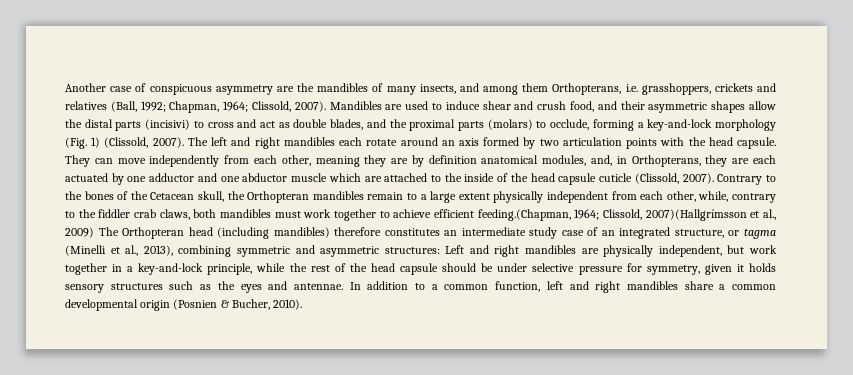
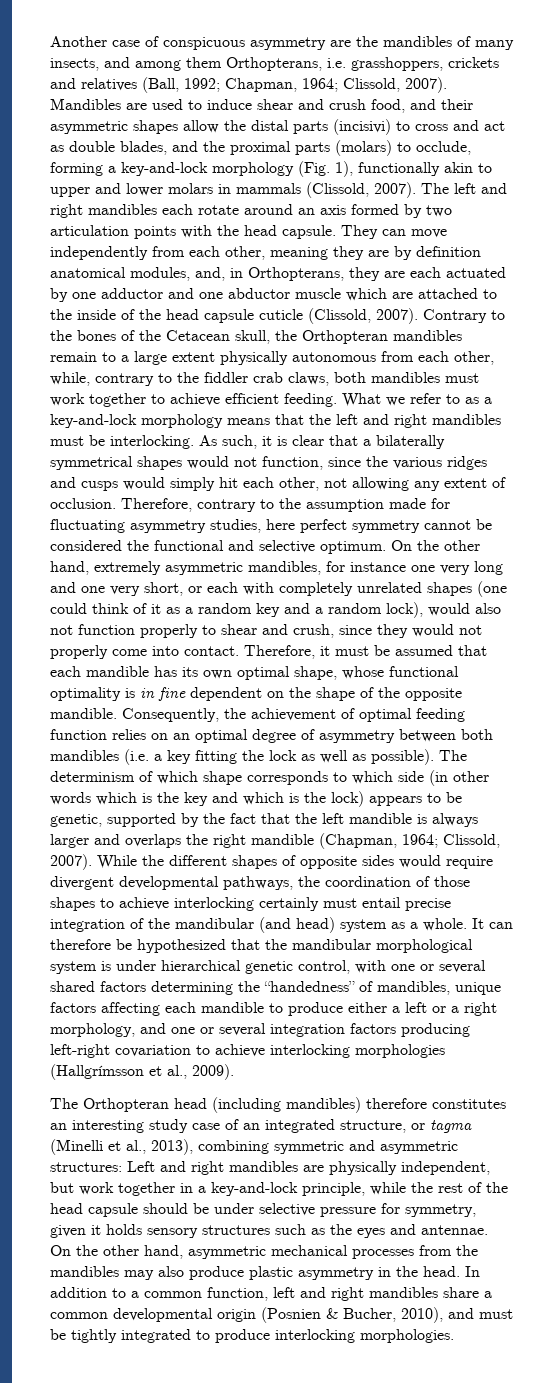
- Mandibles are used to induce shear and crush food, and their asymmetric shapes allow the distal parts (incisivi) to cross and act as double blades, and the proximal parts (molars) to occlude, forming a key-and-lock morphology (Fig. 1) (Clissold, 2007).
+ Mandibles are used to induce shear and crush food, and their asymmetric shapes allow the distal parts (incisivi) to cross and act as double blades, and the proximal parts (molars) to occlude, forming a key-and-lock morphology (Fig. 1), functionally akin to upper and lower molars in mammals (Clissold, 2007).
- Contrary to the bones of the Cetacean skull, the Orthopteran mandibles remain to a large extent physically independent from each other, while, contrary to the fiddler crab claws, both mandibles must work together to achieve efficient feeding.(Chapman, 1964; Clissold, 2007)(Hallgrímsson et al., 2009) The Orthopteran head (including mandibles) therefore constitutes an intermediate study case of an integrated structure, or tagma (Minelli et al., 2013), combining symmetric and asymmetric structures:
+ Contrary to the bones of the Cetacean skull, the Orthopteran mandibles remain to a large extent physically autonomous from each other, while, contrary to the fiddler crab claws, both mandibles must work together to achieve efficient feeding. What we refer to as a key-and-lock morphology means that the left and right mandibles must be interlocking. As such, it is clear that a bilaterally symmetrical shapes would not function, since the various ridges and cusps would simply hit each other, not allowing any extent of occlusion. Therefore, contrary to the assumption made for fluctuating asymmetry studies, here perfect symmetry cannot be considered the functional and selective optimum. On the other hand, extremely asymmetric mandibles, for instance one very long and one very short, or each with completely unrelated shapes (one could think of it as a random key and a random lock), would also not function properly to shear and crush, since they would not properly come into contact. Therefore, it must be assumed that each mandible has its own optimal shape, whose functional optimality is in fine dependent on the shape of the opposite mandible. Consequently, the achievement of optimal feeding function relies on an optimal degree of asymmetry between both mandibles (i.e. a key fitting the lock as well as possible). The determinism of which shape corresponds to which side (in other words which is the key and which is the lock) appears to be genetic, supported by the fact that the left mandible is always larger and overlaps the right mandible (Chapman, 1964; Clissold, 2007). While the different shapes of opposite sides would require divergent developmental pathways, the coordination of those shapes to achieve interlocking certainly must entail precise integration of the mandibular (and head) system as a whole. It can therefore be hypothesized that the mandibular morphological system is under hierarchical genetic control, with one or several shared factors determining the “handedness” of mandibles, unique factors affecting each mandible to produce either a left or a right morphology, and one or several integration factors producing left-right covariation to achieve interlocking morphologies (Hallgrímsson et al., 2009).
+ The Orthopteran head (including mandibles) therefore constitutes an interesting study case of an integrated structure, or tagma (Minelli et al., 2013), combining symmetric and asymmetric structures:
+ On the other hand, asymmetric mechanical processes from the mandibles may also produce plastic asymmetry in the head.
- In addition to a common function, left and right mandibles share a common developmental origin (Posnien & Bucher, 2010).
+ In addition to a common function, left and right mandibles share a common developmental origin (Posnien & Bucher, 2010), and must be tightly integrated to produce interlocking morphologies.

